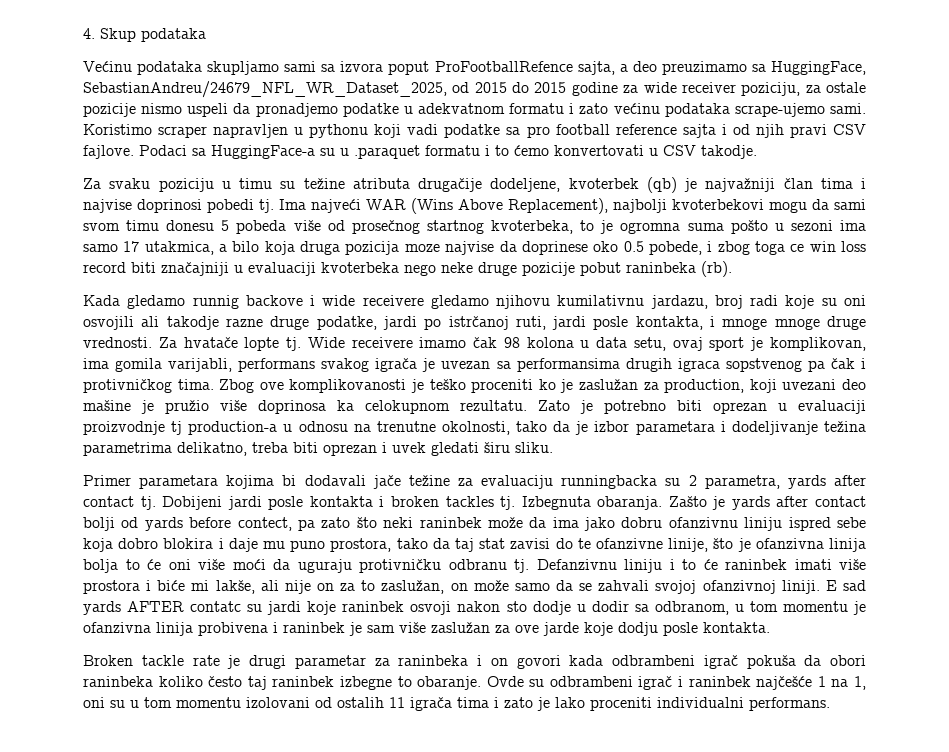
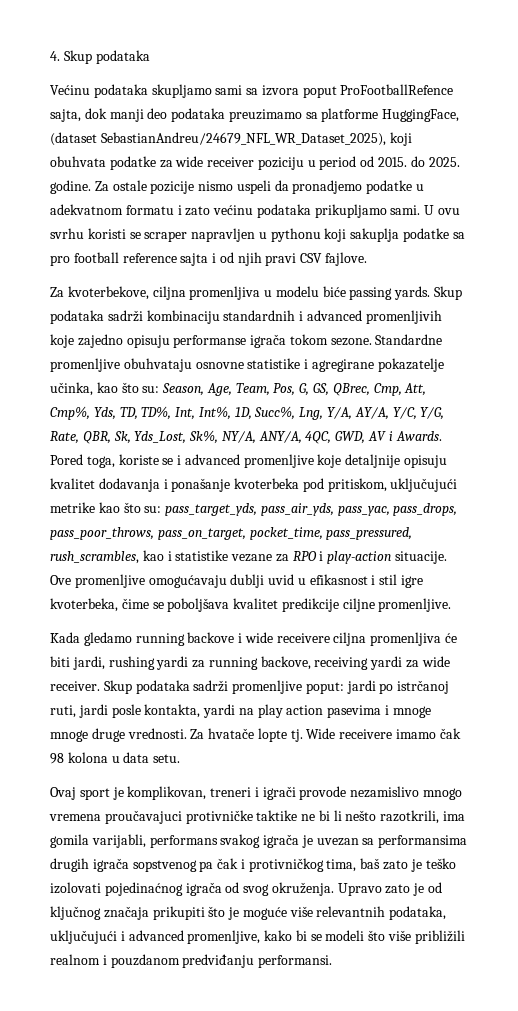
- Većinu podataka skupljamo sami sa izvora poput ProFootballRefence sajta, a deo preuzimamo sa HuggingFace, SebastianAndreu/24679_NFL_WR_Dataset_2025, od 2015 do 2015 godine za wide receiver poziciju, za ostale pozicije nismo uspeli da pronadjemo podatke u adekvatnom formatu i zato većinu podataka scrape-ujemo sami. Koristimo scraper napravljen u pythonu koji vadi podatke sa pro football reference sajta i od njih pravi CSV fajlove. Podaci sa HuggingFace-a su u .paraquet formatu i to ćemo konvertovati u CSV takodje.
- Za svaku poziciju u timu su težine atributa drugačije dodeljene, kvoterbek (qb) je najvažniji član tima i najvise doprinosi pobedi tj. Ima najveći WAR (Wins Above Replacement), najbolji kvoterbekovi mogu da sami svom timu donesu 5 pobeda više od prosečnog startnog kvoterbeka, to je ogromna suma pošto u sezoni ima samo 17 utakmica, a bilo koja druga pozicija moze najvise da doprinese oko 0.5 pobede, i zbog toga ce win loss record biti značajniji u evaluaciji kvoterbeka nego neke druge pozicije pobut raninbeka (rb).
+ Većinu podataka skupljamo sami sa izvora poput ProFootballRefence sajta, dok manji deo podataka preuzimamo sa platforme HuggingFace, (dataset SebastianAndreu/24679_NFL_WR_Dataset_2025), koji obuhvata podatke za wide receiver poziciju u period od 2015. do 2025. godine. Za ostale pozicije nismo uspeli da pronadjemo podatke u adekvatnom formatu i zato većinu podataka prikupljamo sami. U ovu svrhu koristi se scraper napravljen u pythonu koji sakuplja podatke sa pro football reference sajta i od njih pravi CSV fajlove.
+ Za kvoterbekove, ciljna promenljiva u modelu biće passing yards. Skup podataka sadrži kombinaciju standardnih i advanced promenljivih koje zajedno opisuju performanse igrača tokom sezone. Standardne promenljive obuhvataju osnovne statistike i agregirane pokazatelje učinka, kao što su: Season, Age, Team, Pos, G, GS, QBrec, Cmp, Att, Cmp%, Yds, TD, TD%, Int, Int%, 1D, Succ%, Lng, Y/A, AY/A, Y/C, Y/G, Rate, QBR, Sk, Yds_Lost, Sk%, NY/A, ANY/A, 4QC, GWD, AV i Awards. Pored toga, koriste se i advanced promenljive koje detaljnije opisuju kvalitet dodavanja i ponašanje kvoterbeka pod pritiskom, uključujući metrike kao što su: pass_target_yds, pass_air_yds, pass_yac, pass_drops, pass_poor_throws, pass_on_target, pocket_time, pass_pressured, rush_scrambles, kao i statistike vezane za RPO i play-action situacije. Ove promenljive omogućavaju dublji uvid u efikasnost i stil igre kvoterbeka, čime se poboljšava kvalitet predikcije ciljne promenljive.
- Kada gledamo runnig backove i wide receivere gledamo njihovu kumilativnu jardazu, broj radi koje su oni osvojili ali takodje razne druge podatke, jardi po istrčanoj ruti, jardi posle kontakta, i mnoge mnoge druge vrednosti.
+ Kada gledamo running backove i wide receivere ciljna promenljiva će biti jardi, rushing yardi za running backove, receiving yardi za wide receiver. Skup podataka sadrži promenljive poput: jardi po istrčanoj ruti, jardi posle kontakta, yardi na play action pasevima i mnoge mnoge druge vrednosti.
- Wide receivere imamo čak 98 kolona u data setu, ovaj sport je komplikovan, ima gomila varijabli, performans svakog igrača je uvezan sa performansima drugih igraca sopstvenog pa čak i protivničkog tima. Zbog ove komplikovanosti je teško proceniti ko je zaslužan za production, koji uvezani deo mašine je pružio više doprinosa ka celokupnom rezultatu. Zato je potrebno biti oprezan u evaluaciji proizvodnje tj production-a u odnosu na trenutne okolnosti, tako da je izbor parametara i dodeljivanje težina parametrima delikatno, treba biti oprezan i uvek gledati širu sliku.
- Primer parametara kojima bi dodavali jače težine za evaluaciju runningbacka su 2 parametra, yards after contact tj. Dobijeni jardi posle kontakta i broken tackles tj. Izbegnuta obaranja. Zašto je yards after contact bolji od yards before contect, pa zato što neki raninbek može da ima jako dobru ofanzivnu liniju ispred sebe koja dobro blokira i daje mu puno prostora, tako da taj stat zavisi do te ofanzivne linije, što je ofanzivna linija bolja to će oni više moći da uguraju protivničku odbranu tj. Defanzivnu liniju i to će raninbek imati više prostora i biće mi lakše, ali nije on za to zaslužan, on može samo da se zahvali svojoj ofanzivnoj liniji. E sad yards AFTER contatc su jardi koje raninbek osvoji nakon sto dodje u dodir sa odbranom, u tom momentu je ofanzivna linija probivena i raninbek je sam više zaslužan za ove jarde koje dodju posle kontakta.
- Broken tackle rate je drugi parametar za raninbeka i on govori kada odbrambeni igrač pokuša da obori raninbeka koliko često taj raninbek izbegne to obaranje. Ovde su odbrambeni igrač i raninbek najčešće 1 na 1, oni su u tom momentu izolovani od ostalih 11 igrača tima i zato je lako proceniti individualni performans.
+ Wide receivere imamo čak 98 kolona u data setu.
+ Ovaj sport je komplikovan, treneri i igrači provode nezamislivo mnogo vremena proučavajuci protivničke taktike ne bi li nešto razotkrili, ima gomila varijabli, performans svakog igrača je uvezan sa performansima drugih igrača sopstvenog pa čak i protivničkog tima, baš zato je teško izolovati pojedinaćnog igrača od svog okruženja. Upravo zato je od ključnog značaja prikupiti što je moguće više relevantnih podataka, uključujući i advanced promenljive, kako bi se modeli što više približili realnom i pouzdanom predviđanju performansi.

